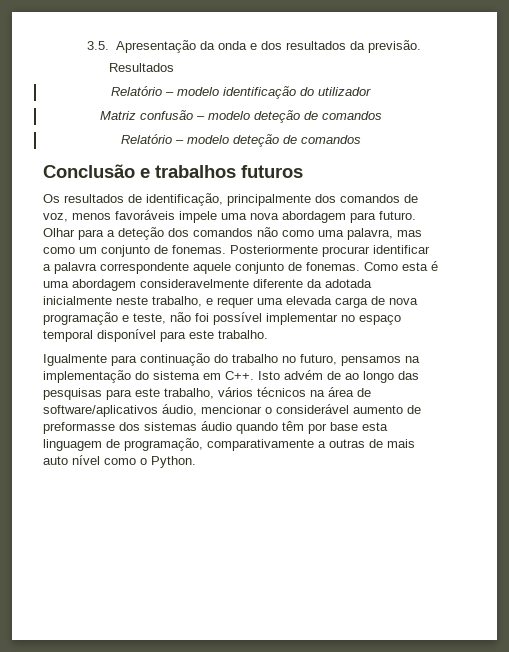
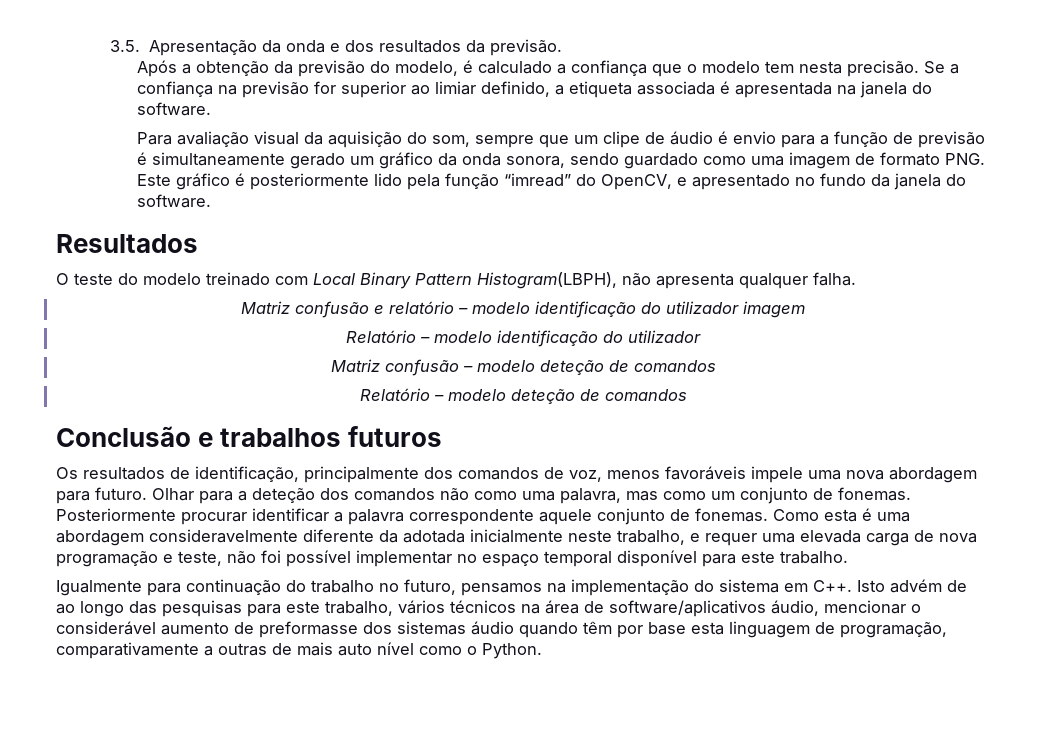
+ Após a obtenção da previsão do modelo, é calculado a confiança que o modelo tem nesta precisão. Se a confiança na previsão for superior ao limiar definido, a etiqueta associada é apresentada na janela do software.
+ Para avaliação visual da aquisição do som, sempre que um clipe de áudio é envio para a função de previsão é simultaneamente gerado um gráfico da onda sonora, sendo guardado como uma imagem de formato PNG. Este gráfico é posteriormente lido pela função “imread” do OpenCV, e apresentado no fundo da janela do software.
  Resultados
+ O teste do modelo treinado com Local Binary Pattern Histogram(LBPH), não apresenta qualquer falha.
+ Matriz confusão e relatório – modelo identificação do utilizador imagem

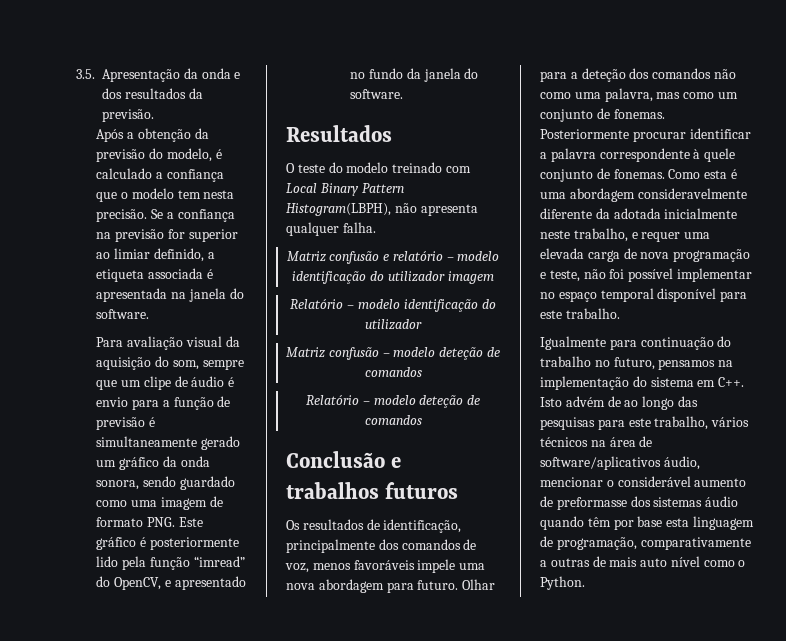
- Posteriormente procurar identificar a palavra correspondente aquele conjunto de fonemas.
+ Posteriormente procurar identificar a palavra correspondente à quele conjunto de fonemas.

